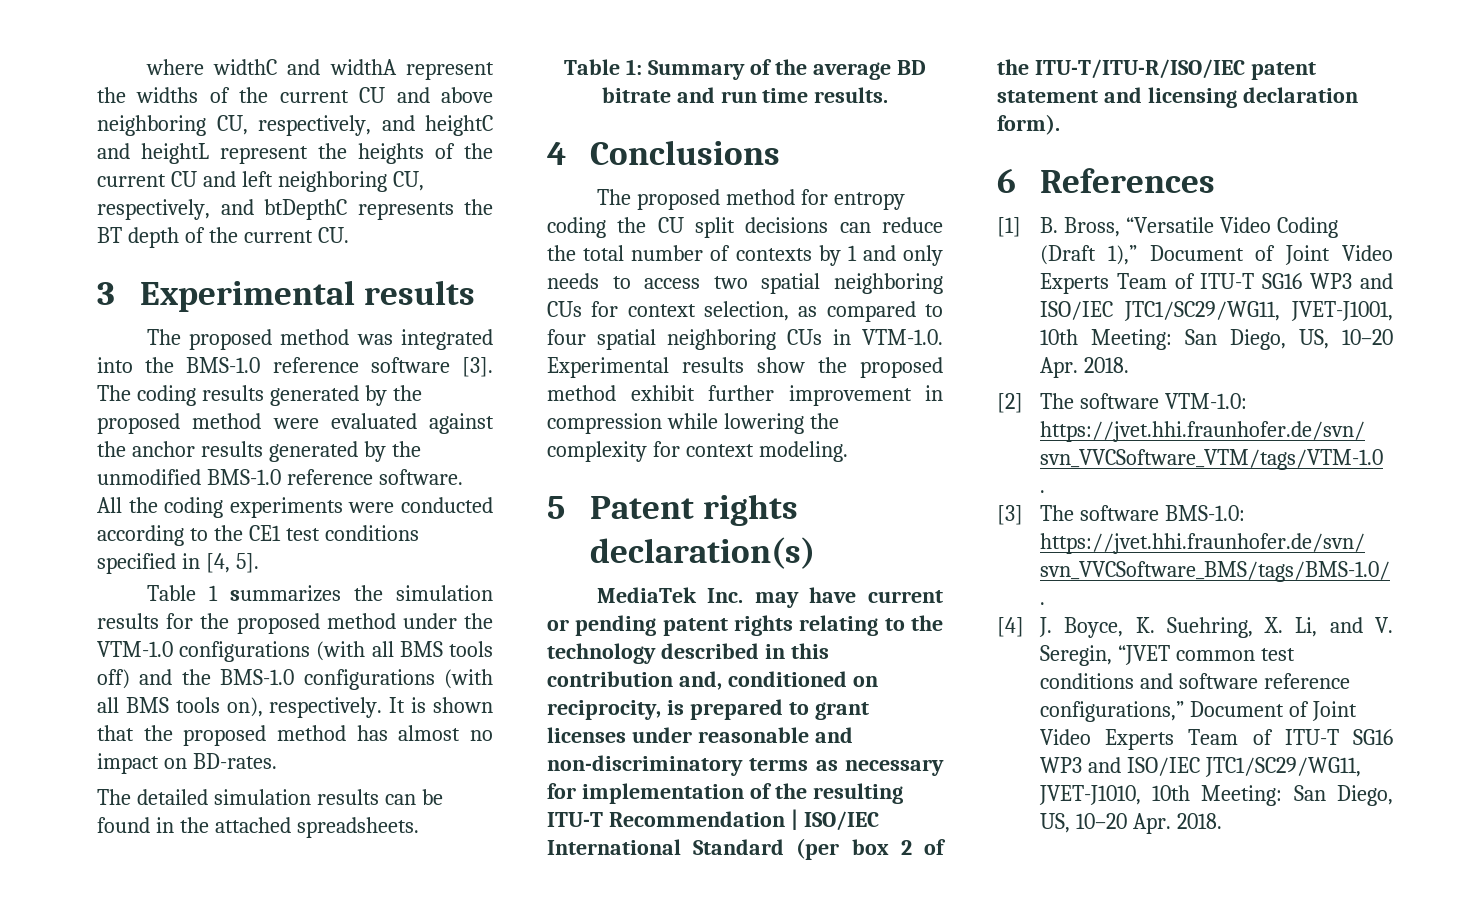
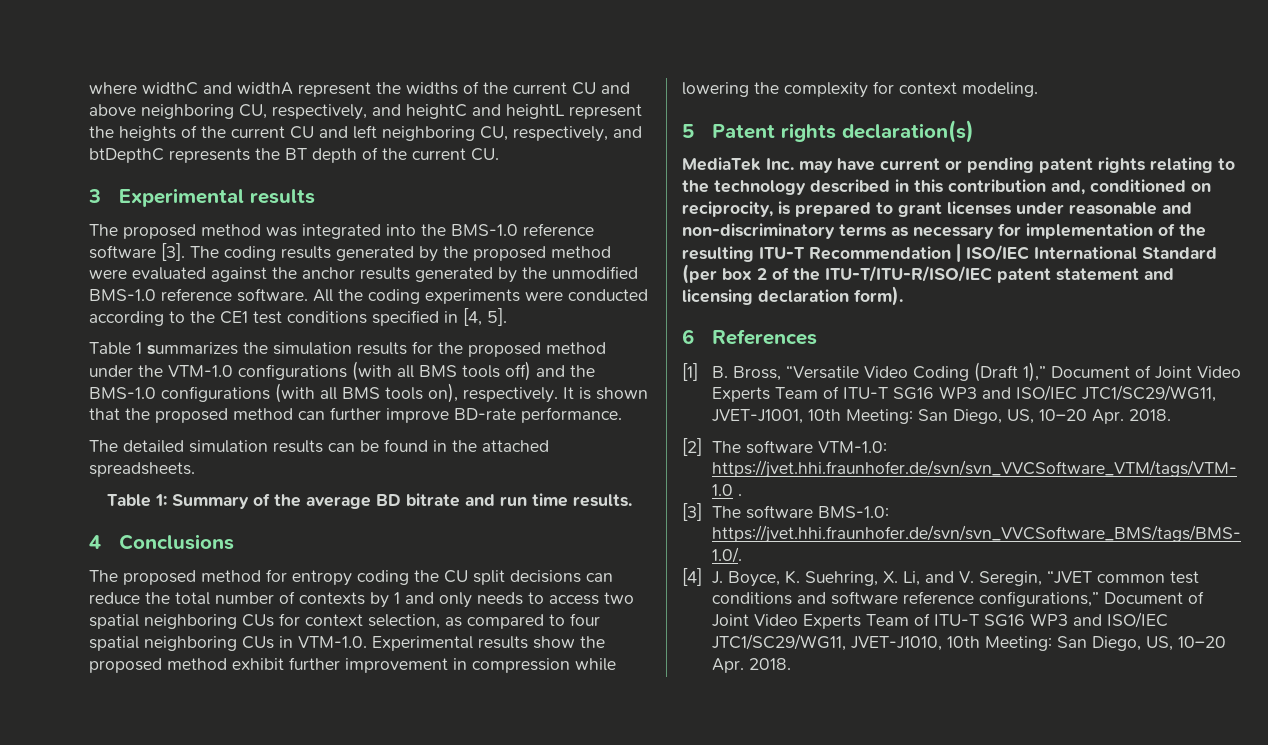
- It is shown that the proposed method has almost no impact on BD-rates.
+ It is shown that the proposed method can further improve BD-rate performance.

